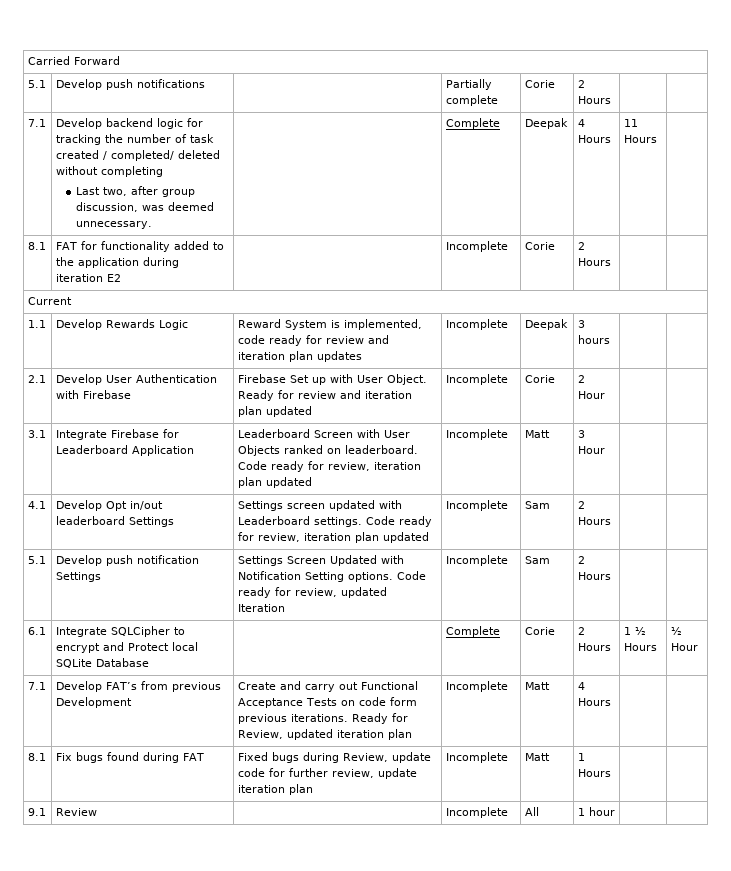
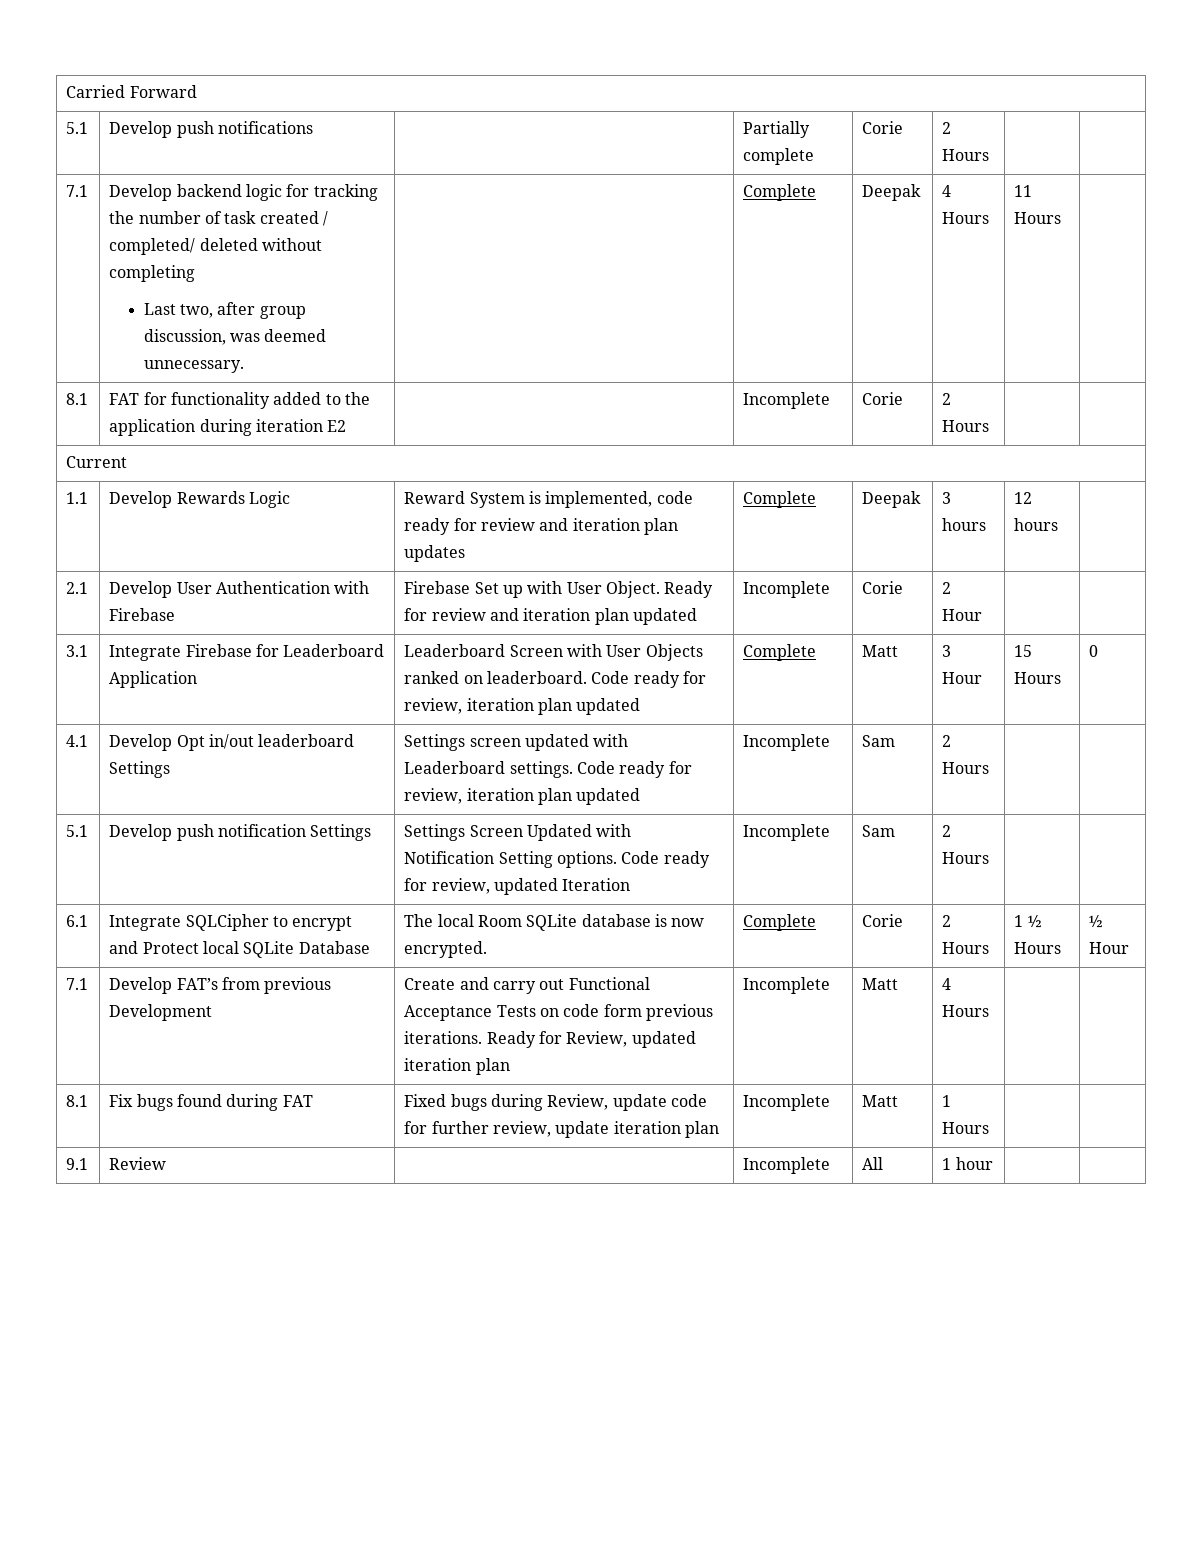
- 1.1 | Develop Rewards Logic | Reward System is implemented, code ready for review and iteration plan updates | Incomplete | Deepak | 3 hours | |
+ 1.1 | Develop Rewards Logic | Reward System is implemented, code ready for review and iteration plan updates | Complete | Deepak | 3 hours | 12 hours |
- 3.1 | Integrate Firebase for Leaderboard Application | Leaderboard Screen with User Objects ranked on leaderboard. Code ready for review, iteration plan updated | Incomplete | Matt | 3 Hour | |
+ 3.1 | Integrate Firebase for Leaderboard Application | Leaderboard Screen with User Objects ranked on leaderboard. Code ready for review, iteration plan updated | Complete | Matt | 3 Hour | 15 Hours | 0
- 6.1 | Integrate SQLCipher to encrypt and Protect local SQLite Database | | Complete | Corie | 2 Hours | 1 ½ Hours | ½ Hour
+ 6.1 | Integrate SQLCipher to encrypt and Protect local SQLite Database | The local Room SQLite database is now encrypted. | Complete | Corie | 2 Hours | 1 ½ Hours | ½ Hour

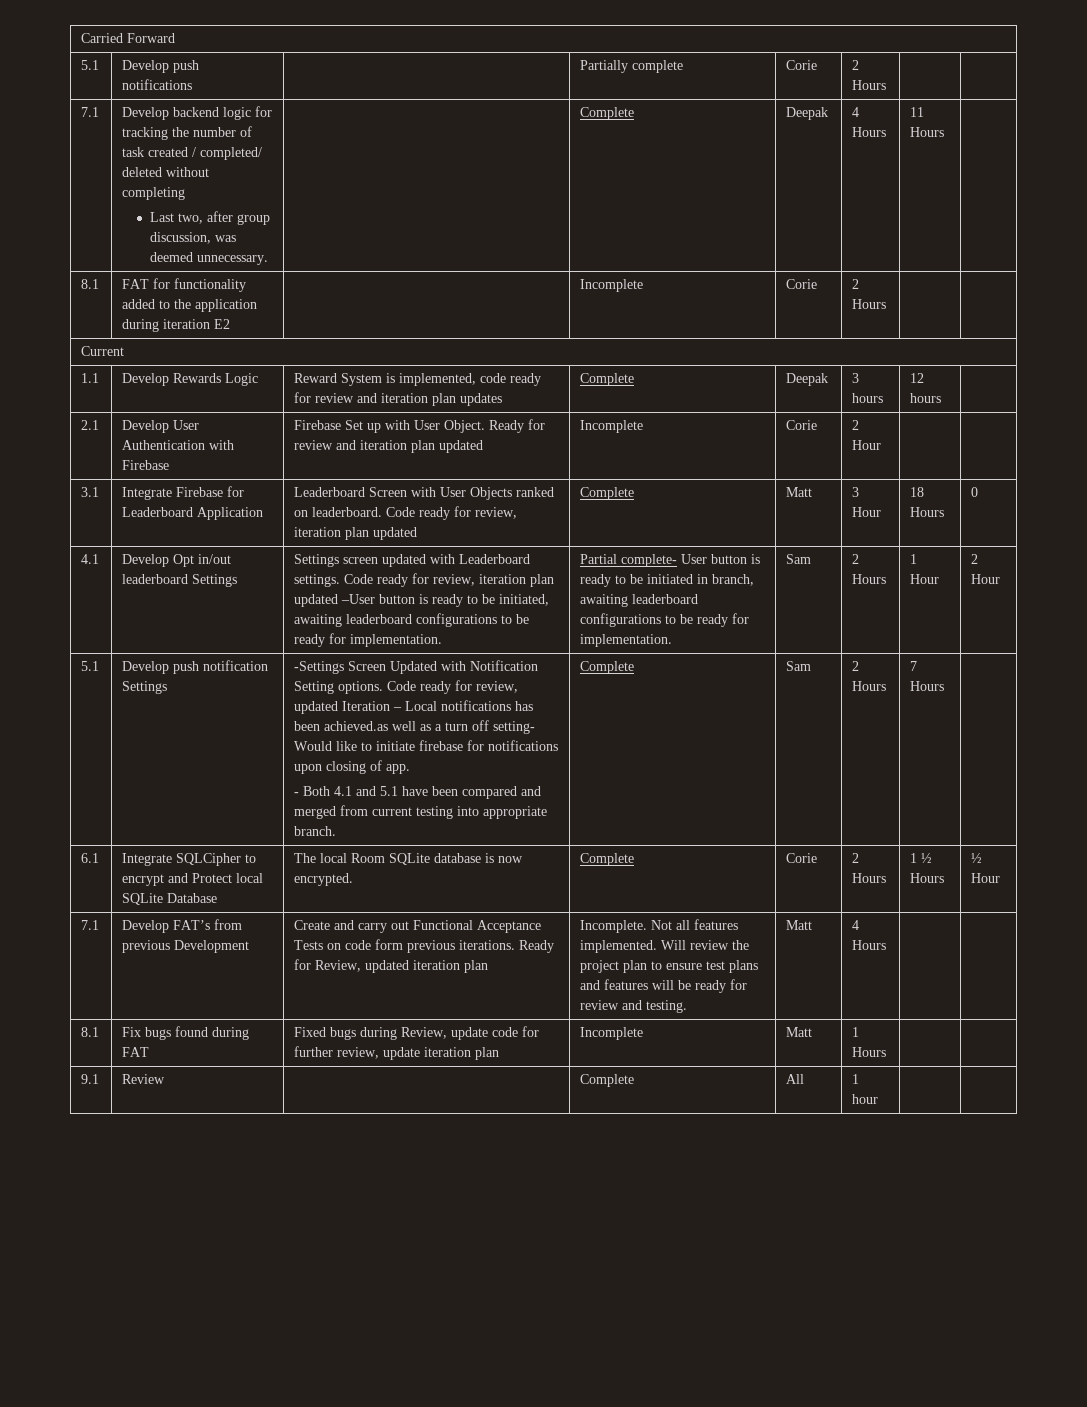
- 3.1 | Integrate Firebase for Leaderboard Application | Leaderboard Screen with User Objects ranked on leaderboard. Code ready for review, iteration plan updated | Complete | Matt | 3 Hour | 15 Hours | 0
+ 3.1 | Integrate Firebase for Leaderboard Application | Leaderboard Screen with User Objects ranked on leaderboard. Code ready for review, iteration plan updated | Complete | Matt | 3 Hour | 18 Hours | 0
- Code ready for review, iteration plan updated | Incomplete | Sam | 2 Hours
+ Code ready for review, iteration plan updated –User button is ready to be initiated, awaiting leaderboard configurations to be ready for implementation. | Partial complete- User button is ready to be initiated in branch, awaiting leaderboard configurations to be ready for implementation. | Sam | 2 Hours | 1 Hour | 2 Hour
- Settings Screen Updated with Notification Setting options.
+ -Settings Screen Updated with Notification Setting options.
- Code ready for review, updated Iteration | Incomplete | Sam | 2 Hours
+ Code ready for review, updated Iteration – Local notifications has been achieved.as well as a turn off setting- Would like to initiate firebase for notifications upon closing of app.
+ - Both 4.1 and 5.1 have been compared and merged from current testing into appropriate branch. | Complete | Sam | 2 Hours | 7 Hours
- Ready for Review, updated iteration plan | Incomplete
+ Ready for Review, updated iteration plan | Incomplete. Not all features implemented. Will review the project plan to ensure test plans and features will be ready for review and testing.
- 9.1 | Review | | Incomplete | All | 1 hour | |
+ 9.1 | Review | | Complete | All | 1 hour | |

